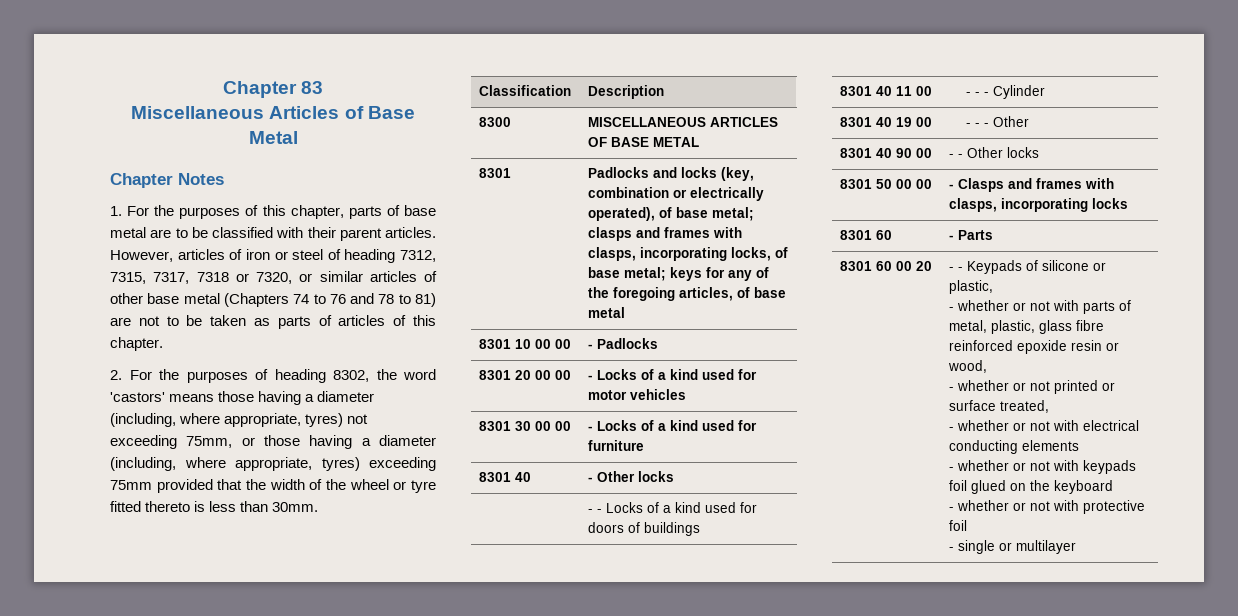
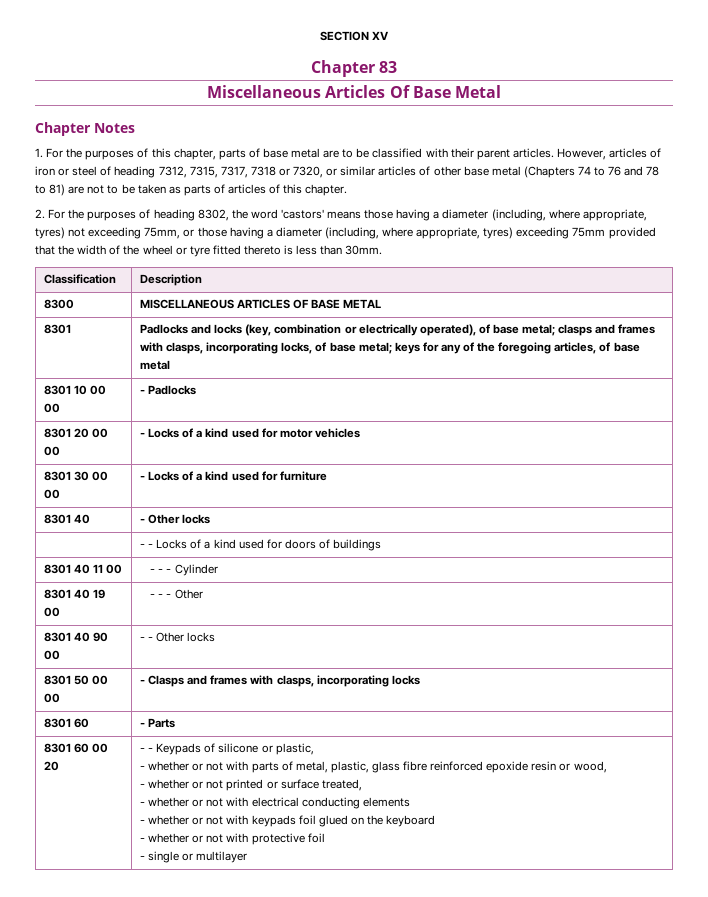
+ SECTION XV
- Miscellaneous Articles of Base Metal
+ Miscellaneous Articles Of Base Metal

